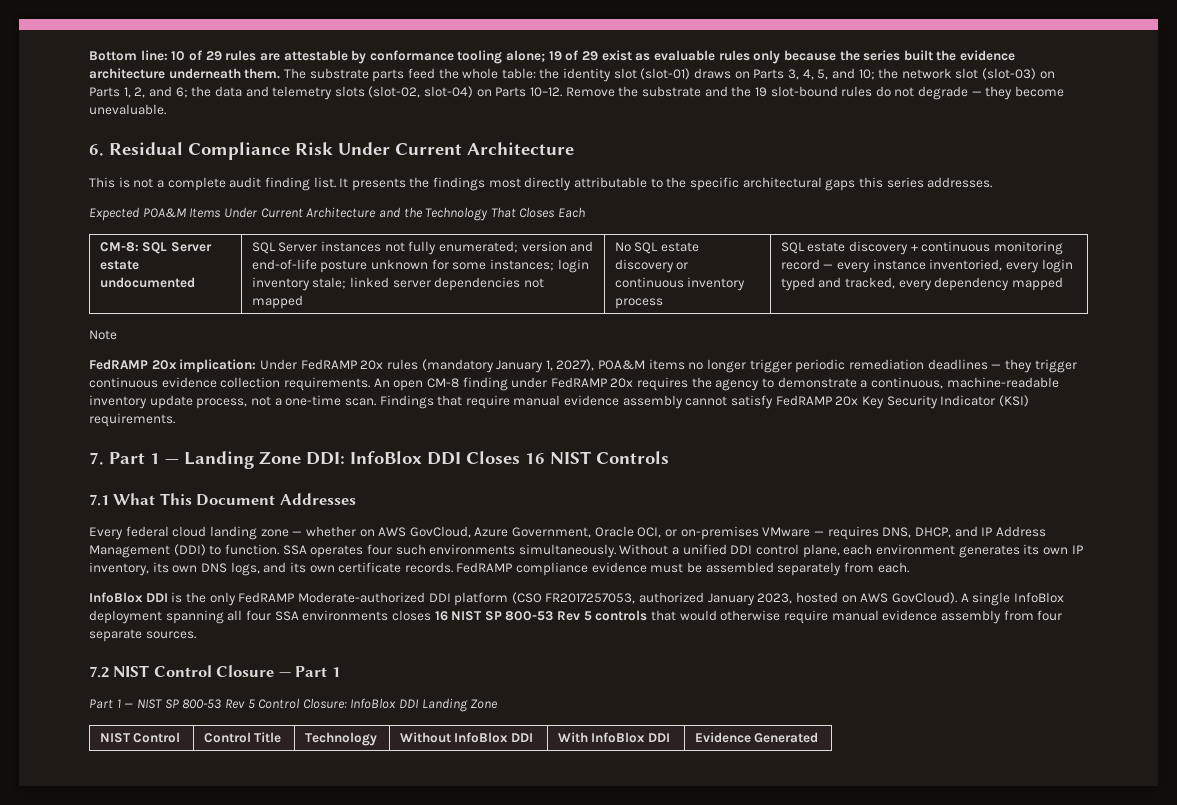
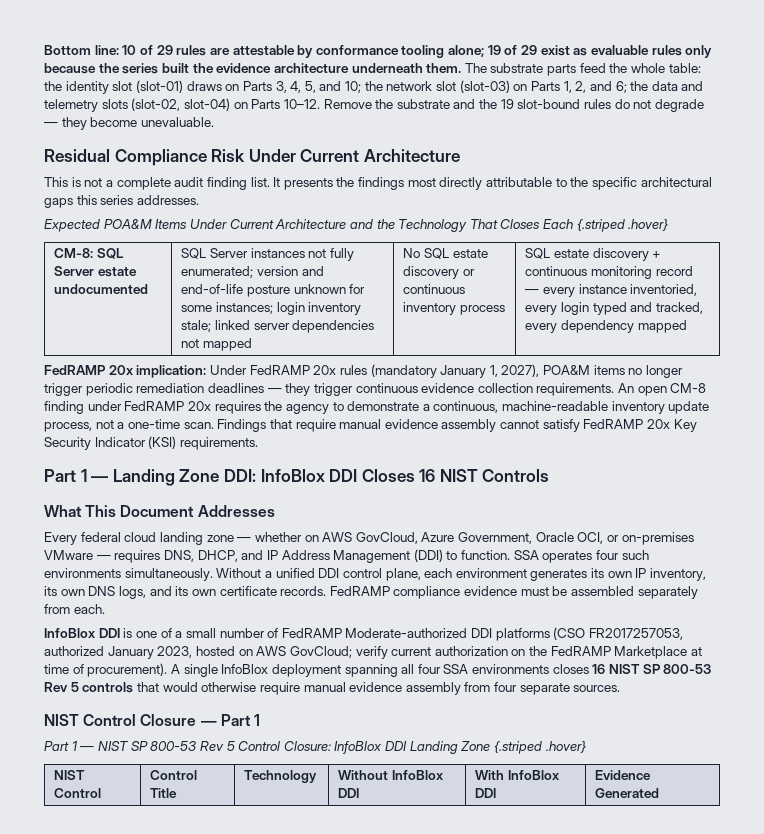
- 6. Residual Compliance Risk Under Current Architecture
+ Residual Compliance Risk Under Current Architecture
- Expected POA&M Items Under Current Architecture and the Technology That Closes Each
+ Expected POA&M Items Under Current Architecture and the Technology That Closes Each {.striped .hover}
- Note
- 7. Part 1 — Landing Zone DDI: InfoBlox DDI Closes 16 NIST Controls
+ Part 1 — Landing Zone DDI: InfoBlox DDI Closes 16 NIST Controls
- 7.1 What This Document Addresses
+ What This Document Addresses
- InfoBlox DDI is the only FedRAMP Moderate-authorized DDI platform (CSO FR2017257053, authorized January 2023, hosted on AWS GovCloud).
+ InfoBlox DDI is one of a small number of FedRAMP Moderate-authorized DDI platforms (CSO FR2017257053, authorized January 2023, hosted on AWS GovCloud; verify current authorization on the FedRAMP Marketplace at time of procurement).
- 7.2 NIST Control Closure — Part 1
+ NIST Control Closure — Part 1
- Part 1 — NIST SP 800-53 Rev 5 Control Closure: InfoBlox DDI Landing Zone
+ Part 1 — NIST SP 800-53 Rev 5 Control Closure: InfoBlox DDI Landing Zone {.striped .hover}

